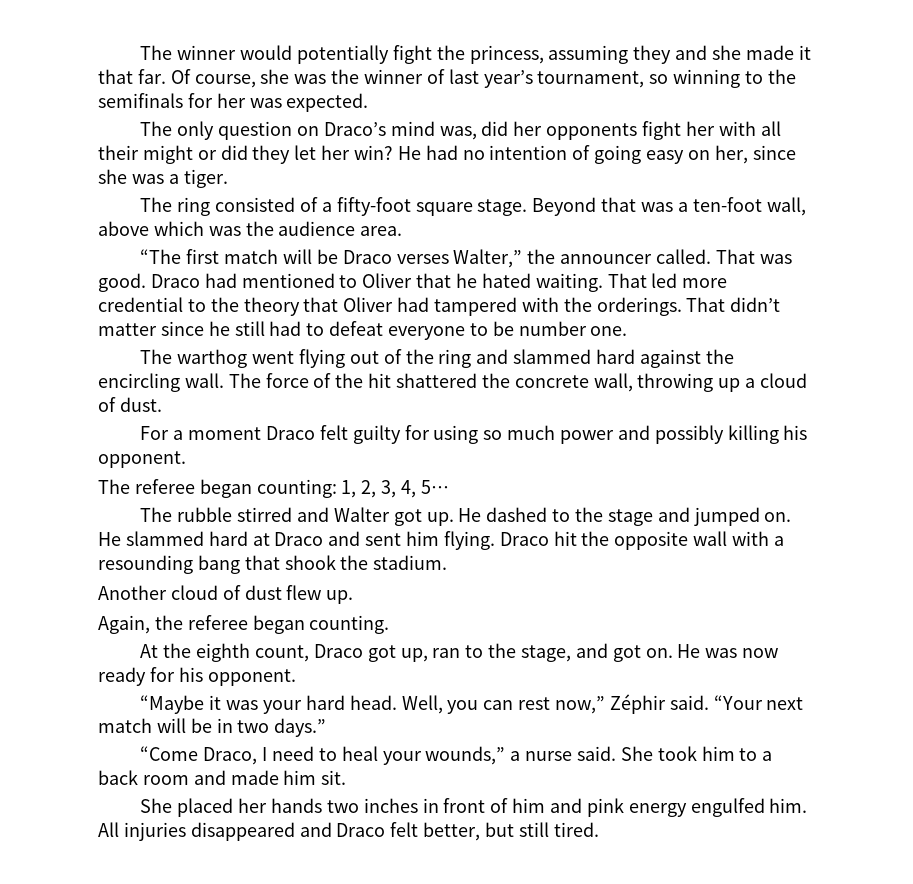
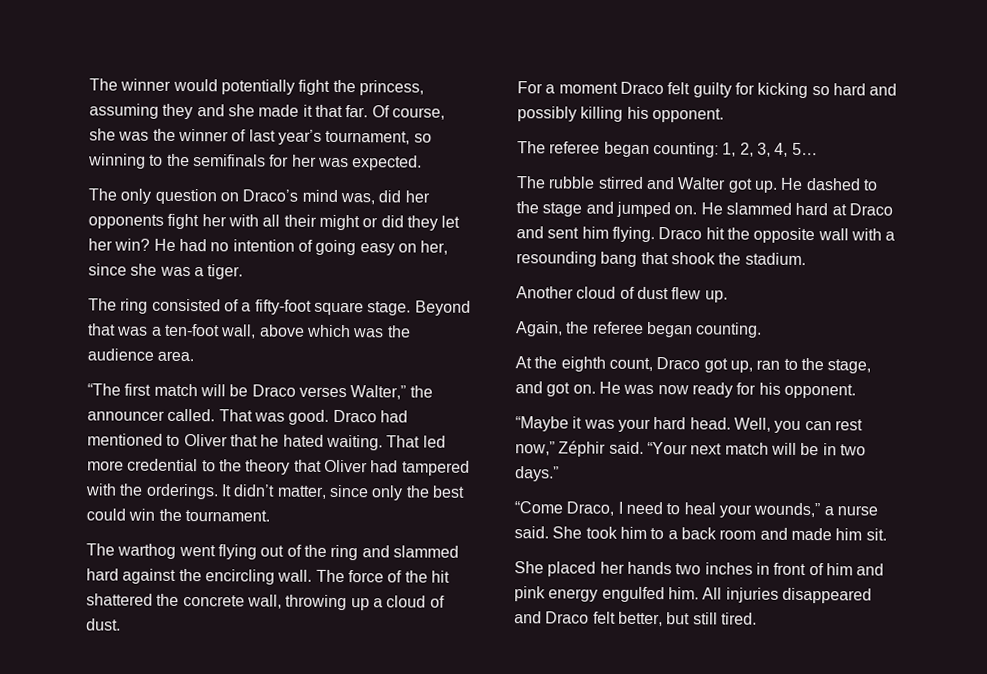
- That didn’t matter since he still had to defeat everyone to be number one.
+ It didn’t matter, since only the best could win the tournament.
- For a moment Draco felt guilty for using so much power and possibly killing his opponent.
+ For a moment Draco felt guilty for kicking so hard and possibly killing his opponent.

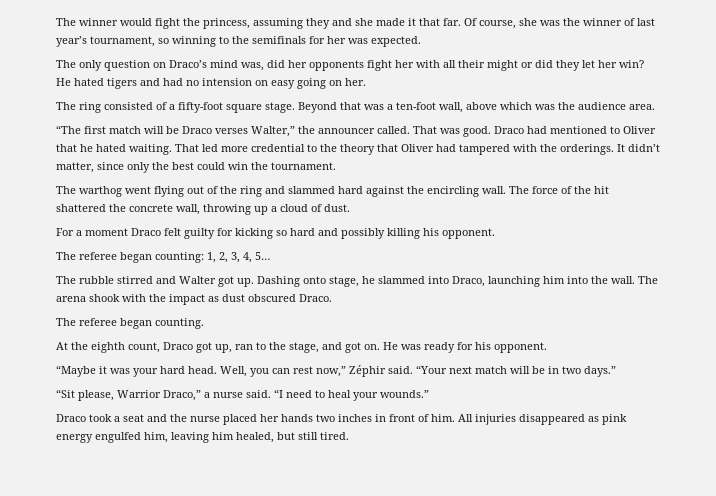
- The winner would potentially fight the princess, assuming they and she made it that far.
+ The winner would fight the princess, assuming they and she made it that far.
- He had no intention of going easy on her, since she was a tiger.
+ He hated tigers and had no intension on easy going on her.
- He dashed to the stage and jumped on. He slammed hard at Draco and sent him flying. Draco hit the opposite wall with a resounding bang that shook the stadium.
- Another cloud of dust flew up.
- Again, the referee began counting.
+ Dashing onto stage, he slammed into Draco, launching him into the wall. The arena shook with the impact as dust obscured Draco.
+ The referee began counting.
- He was now ready for his opponent.
+ He was ready for his opponent.
- “Come Draco, I need to heal your wounds,” a nurse said. She took him to a back room and made him sit.
- She placed her hands two inches in front of him and pink energy engulfed him. All injuries disappeared and Draco felt better, but still tired.
+ “Sit please, Warrior Draco,” a nurse said. “I need to heal your wounds.”
+ Draco took a seat and the nurse placed her hands two inches in front of him. All injuries disappeared as pink energy engulfed him, leaving him healed, but still tired.

